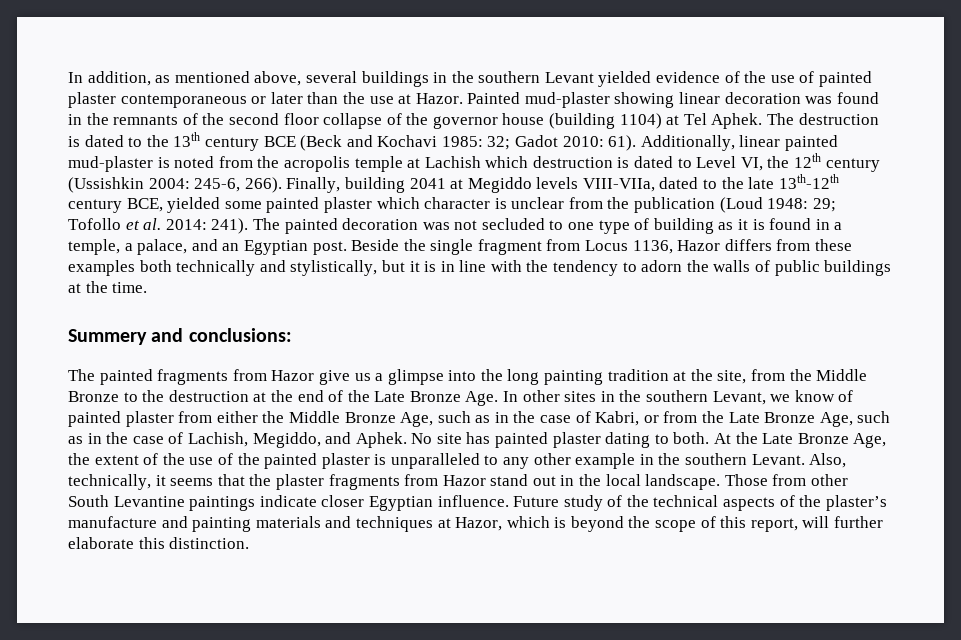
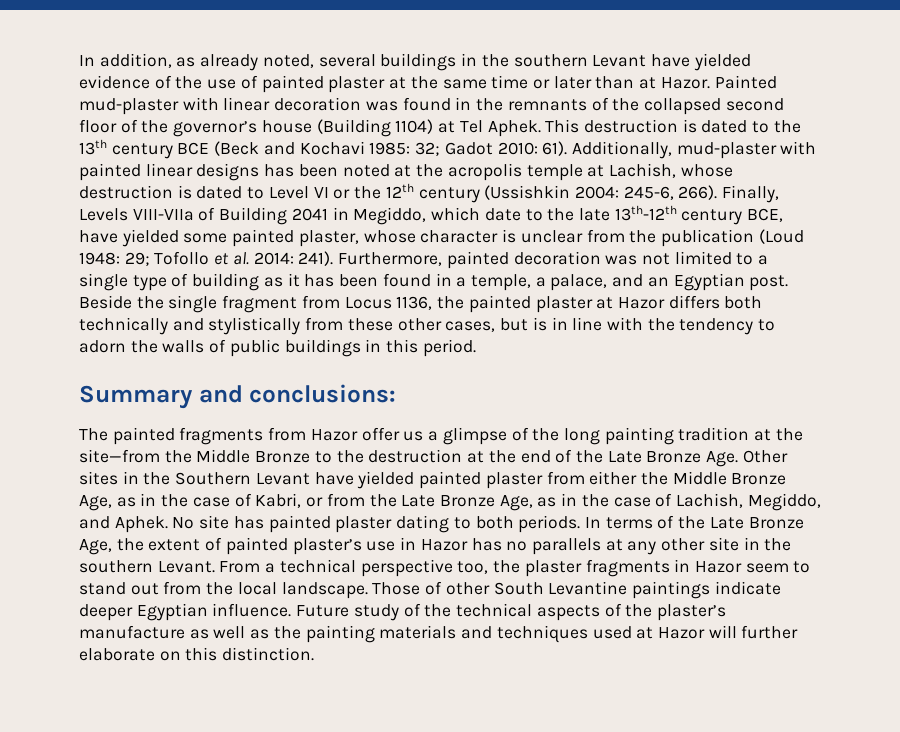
- In addition, as mentioned above, several buildings in the southern Levant yielded evidence of the use of painted plaster contemporaneous or later than the use at Hazor.
+ In addition, as already noted, several buildings in the southern Levant have yielded evidence of the use of painted plaster at the same time or later than at Hazor.
- Painted mud-plaster showing linear decoration was found in the remnants of the second floor collapse of the governor house (building 1104) at Tel Aphek.
+ Painted mud-plaster with linear decoration was found in the remnants of the collapsed second floor of the governor’s house (Building 1104) at Tel Aphek.
- The destruction is dated to the 13th century BCE (Beck and Kochavi 1985: 32; Gadot 2010: 61).
+ This destruction is dated to the 13th century BCE (Beck and Kochavi 1985: 32; Gadot 2010: 61).
- Additionally, linear painted mud-plaster is noted from the acropolis temple at Lachish which destruction is dated to Level VI, the 12th century (Ussishkin 2004: 245-6, 266).
+ Additionally, mud-plaster with painted linear designs has been noted at the acropolis temple at Lachish, whose destruction is dated to Level VI or the 12th century (Ussishkin 2004: 245-6, 266).
- Finally, building 2041 at Megiddo levels VIII-VIIa, dated to the late 13th-12th century BCE, yielded some painted plaster which character is unclear from the publication (Loud 1948: 29; Tofollo et al. 2014: 241).
+ Finally, Levels VIII-VIIa of Building 2041 in Megiddo, which date to the late 13th-12th century BCE, have yielded some painted plaster, whose character is unclear from the publication (Loud 1948: 29; Tofollo et al. 2014: 241).
- The painted decoration was not secluded to one type of building as it is found in a temple, a palace, and an Egyptian post.
+ Furthermore, painted decoration was not limited to a single type of building as it has been found in a temple, a palace, and an Egyptian post.
- Beside the single fragment from Locus 1136, Hazor differs from these examples both technically and stylistically, but it is in line with the tendency to adorn the walls of public buildings at the time.
- Summery and conclusions:
+ Beside the single fragment from Locus 1136, the painted plaster at Hazor differs both technically and stylistically from these other cases, but is in line with the tendency to adorn the walls of public buildings in this period.
+ Summary and conclusions:
- The painted fragments from Hazor give us a glimpse into the long painting tradition at the site, from the Middle Bronze to the destruction at the end of the Late Bronze Age. In other sites in the southern Levant, we know of painted plaster from either the Middle Bronze Age, such as in the case of Kabri, or from the Late Bronze Age, such as in the case of Lachish, Megiddo, and Aphek.
+ The painted fragments from Hazor offer us a glimpse of the long painting tradition at the site—from the Middle Bronze to the destruction at the end of the Late Bronze Age. Other sites in the Southern Levant have yielded painted plaster from either the Middle Bronze Age, as in the case of Kabri, or from the Late Bronze Age, as in the case of Lachish, Megiddo, and Aphek.
- No site has painted plaster dating to both. At the Late Bronze Age, the extent of the use of the painted plaster is unparalleled to any other example in the southern Levant.
+ No site has painted plaster dating to both periods. In terms of the Late Bronze Age, the extent of painted plaster’s use in Hazor has no parallels at any other site in the southern Levant.
- Also, technically, it seems that the plaster fragments from Hazor stand out in the local landscape.
+ From a technical perspective too, the plaster fragments in Hazor seem to stand out from the local landscape.
- Those from other South Levantine paintings indicate closer Egyptian influence.
+ Those of other South Levantine paintings indicate deeper Egyptian influence.
- Future study of the technical aspects of the plaster’s manufacture and painting materials and techniques at Hazor, which is beyond the scope of this report, will further elaborate this distinction.
+ Future study of the technical aspects of the plaster’s manufacture as well as the painting materials and techniques used at Hazor will further elaborate on this distinction.

